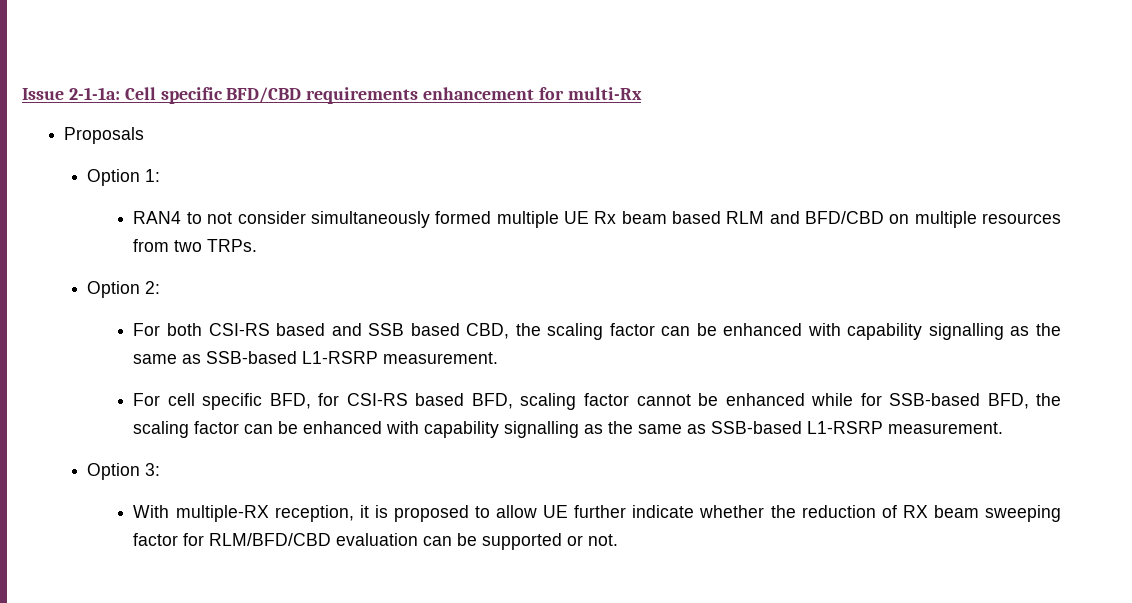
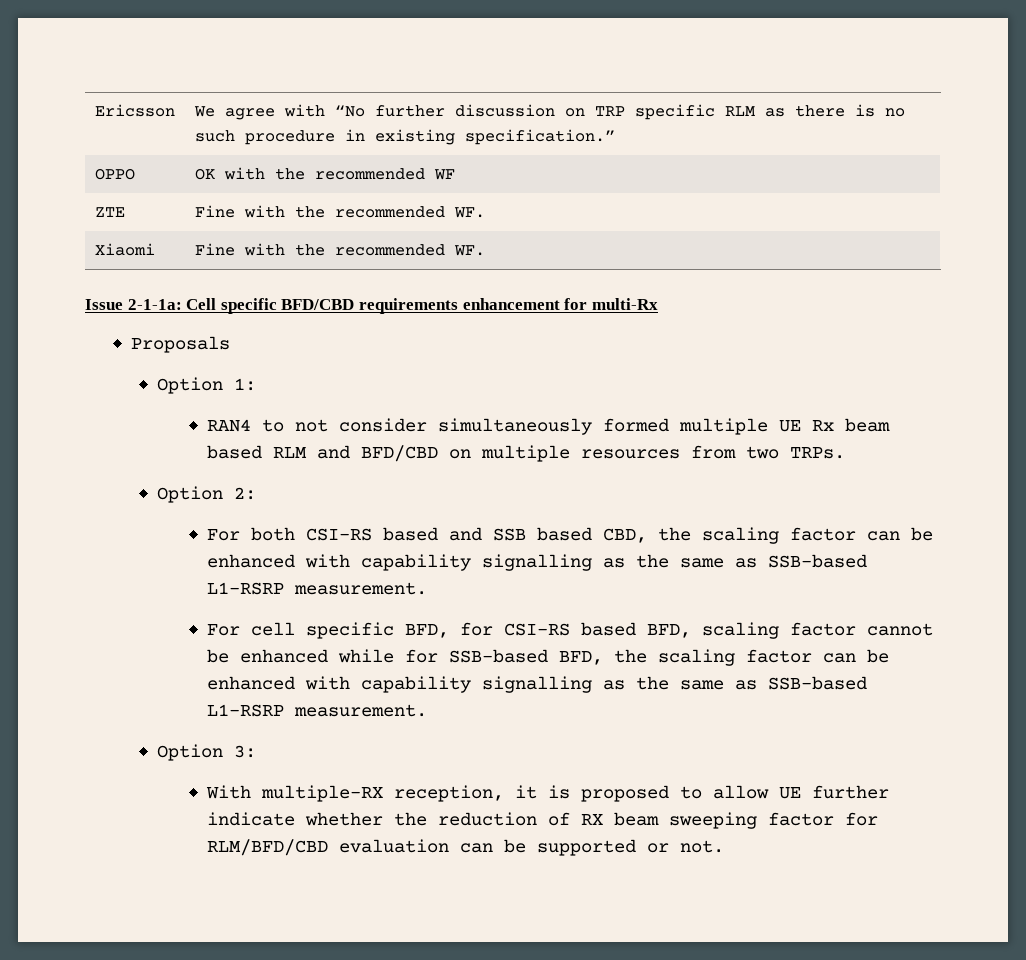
+ Ericsson | We agree with “No further discussion on TRP specific RLM as there is no such procedure in existing specification.”
+ OPPO | OK with the recommended WF
+ ZTE | Fine with the recommended WF.
+ Xiaomi | Fine with the recommended WF.

